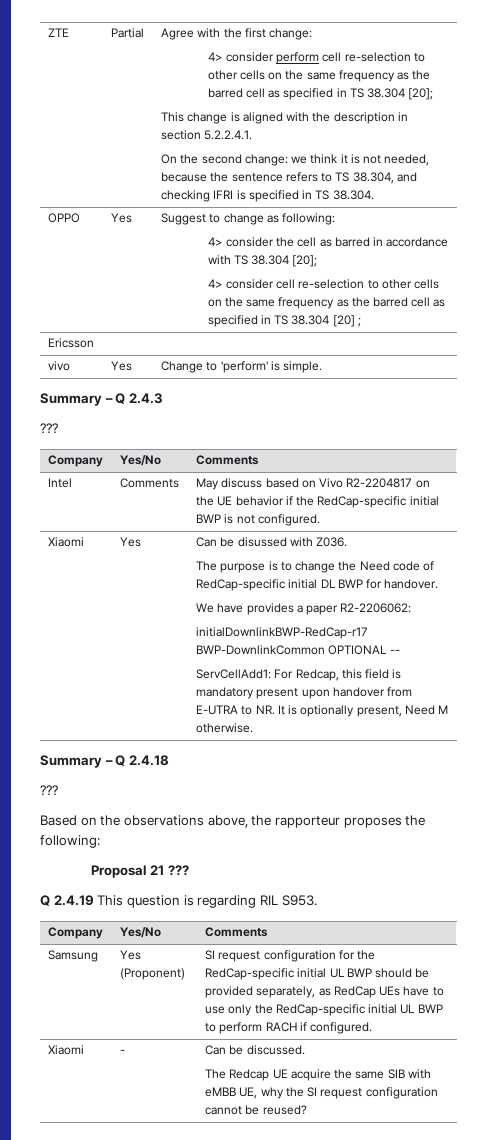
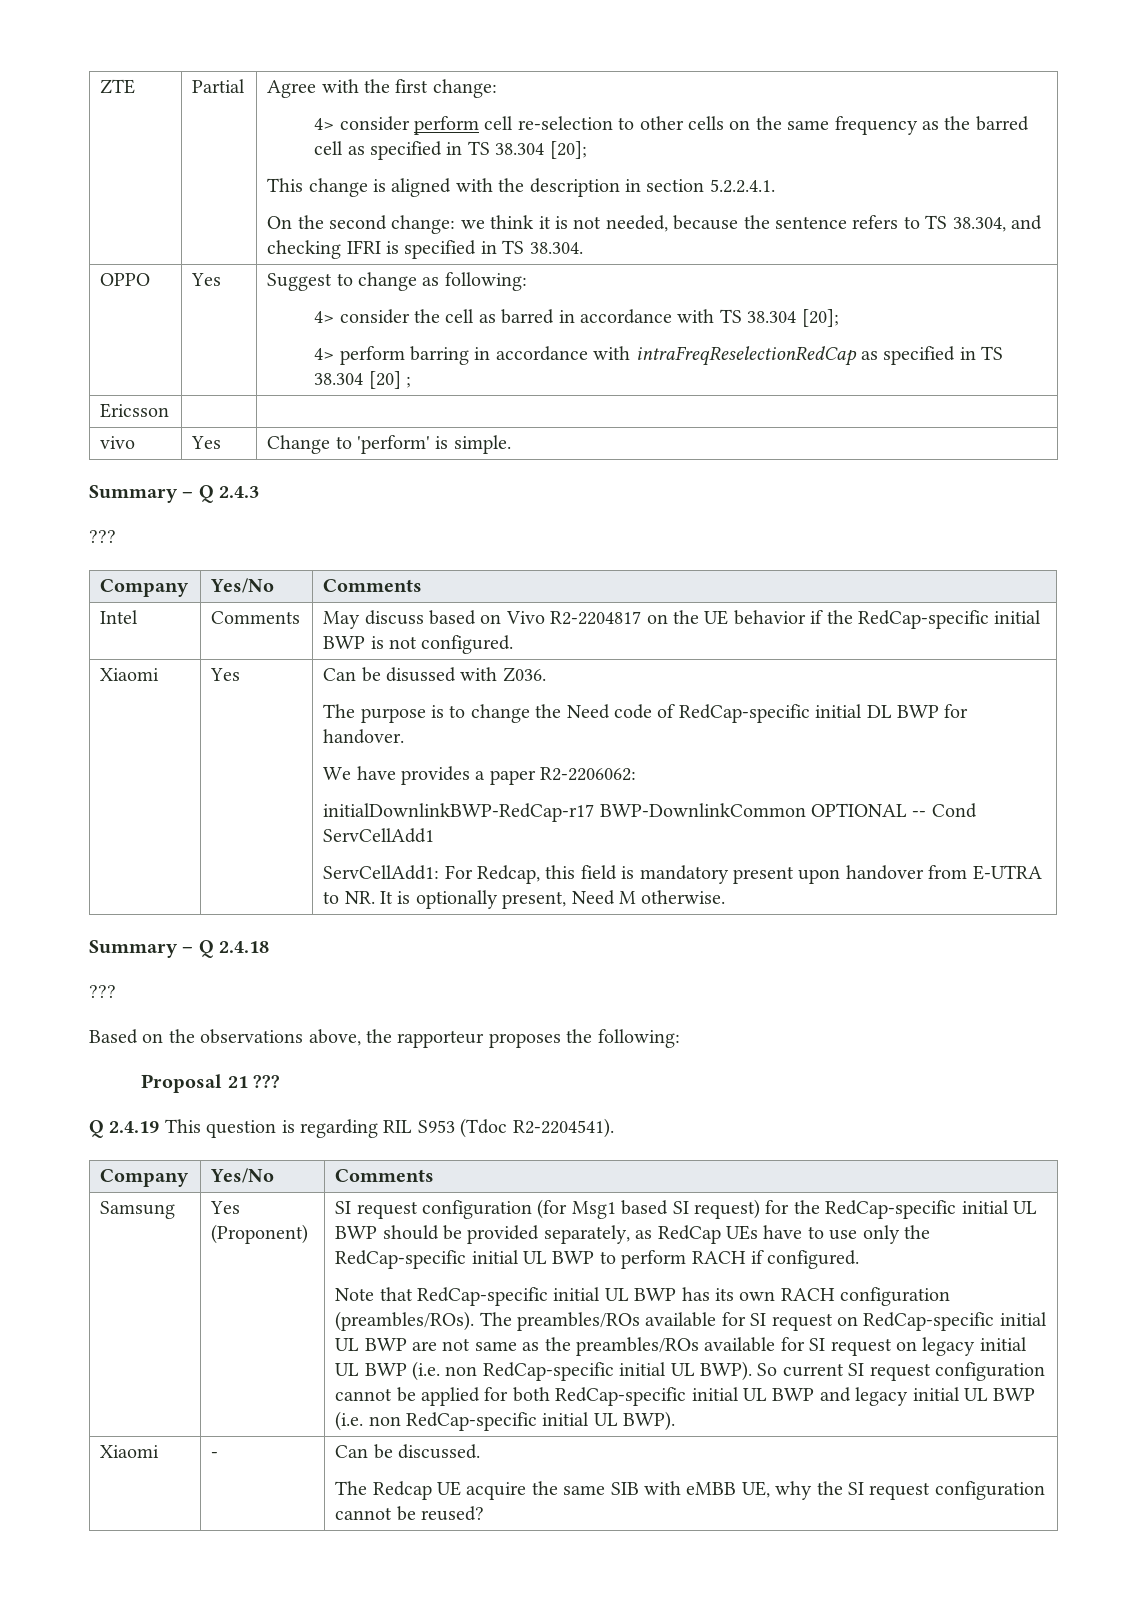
- 4> consider cell re-selection to other cells on the same frequency as the barred cell as specified in TS 38.304 [20] ;
+ 4> perform barring in accordance with intraFreqReselectionRedCap as specified in TS 38.304 [20] ;
- initialDownlinkBWP-RedCap-r17 BWP-DownlinkCommon OPTIONAL --
+ initialDownlinkBWP-RedCap-r17 BWP-DownlinkCommon OPTIONAL -- Cond ServCellAdd1
- Q 2.4.19 This question is regarding RIL S953.
+ Q 2.4.19 This question is regarding RIL S953 (Tdoc R2-2204541).
- SI request configuration for the RedCap-specific initial UL BWP should be provided separately, as RedCap UEs have to use only the RedCap-specific initial UL BWP to perform RACH if configured.
+ SI request configuration (for Msg1 based SI request) for the RedCap-specific initial UL BWP should be provided separately, as RedCap UEs have to use only the RedCap-specific initial UL BWP to perform RACH if configured.
+ Note that RedCap-specific initial UL BWP has its own RACH configuration (preambles/ROs). The preambles/ROs available for SI request on RedCap-specific initial UL BWP are not same as the preambles/ROs available for SI request on legacy initial UL BWP (i.e. non RedCap-specific initial UL BWP). So current SI request configuration cannot be applied for both RedCap-specific initial UL BWP and legacy initial UL BWP (i.e. non RedCap-specific initial UL BWP).

